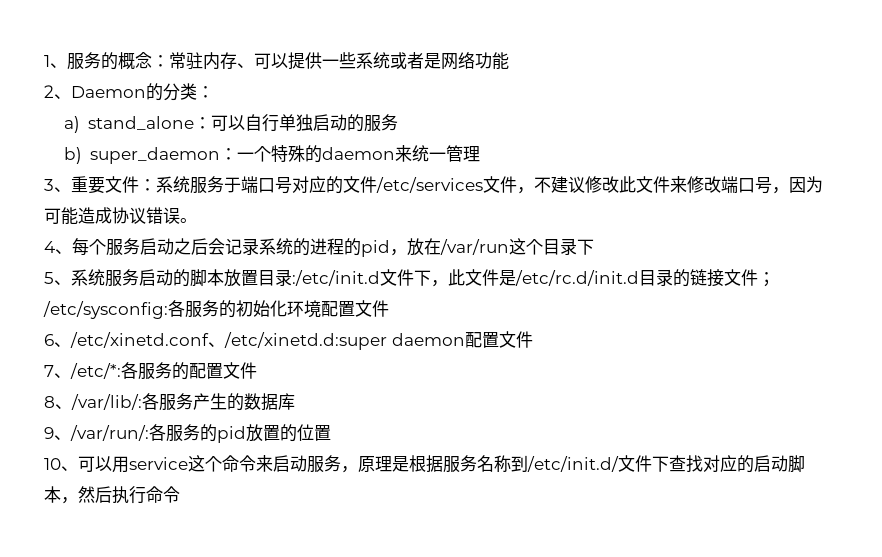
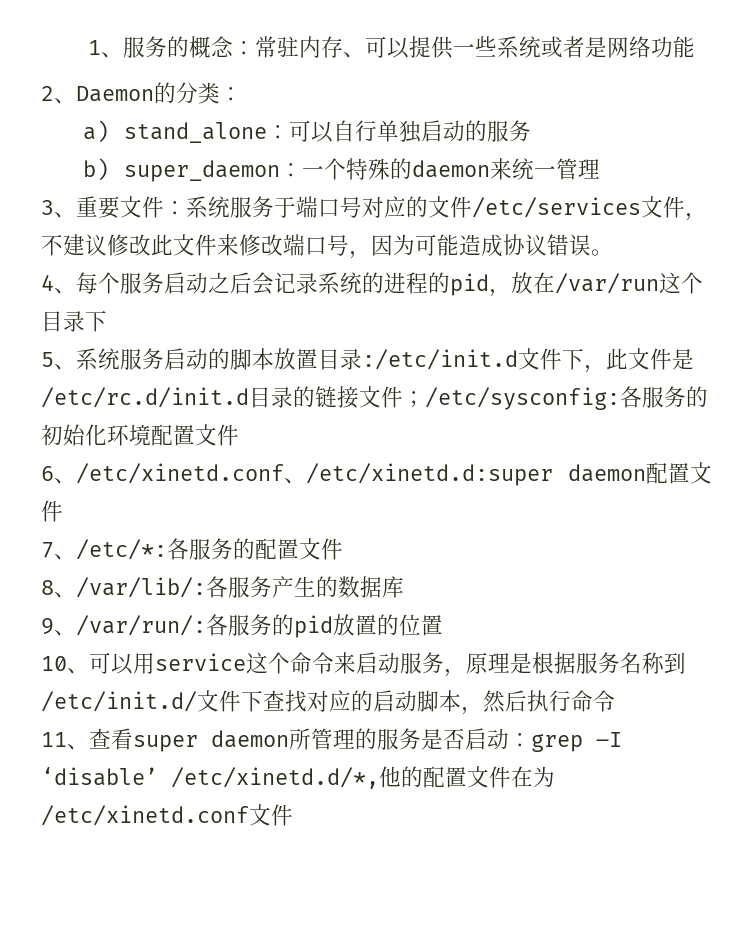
+ 11、查看super daemon所管理的服务是否启动：grep –I ‘disable’ /etc/xinetd.d/*,他的配置文件在为/etc/xinetd.conf文件

